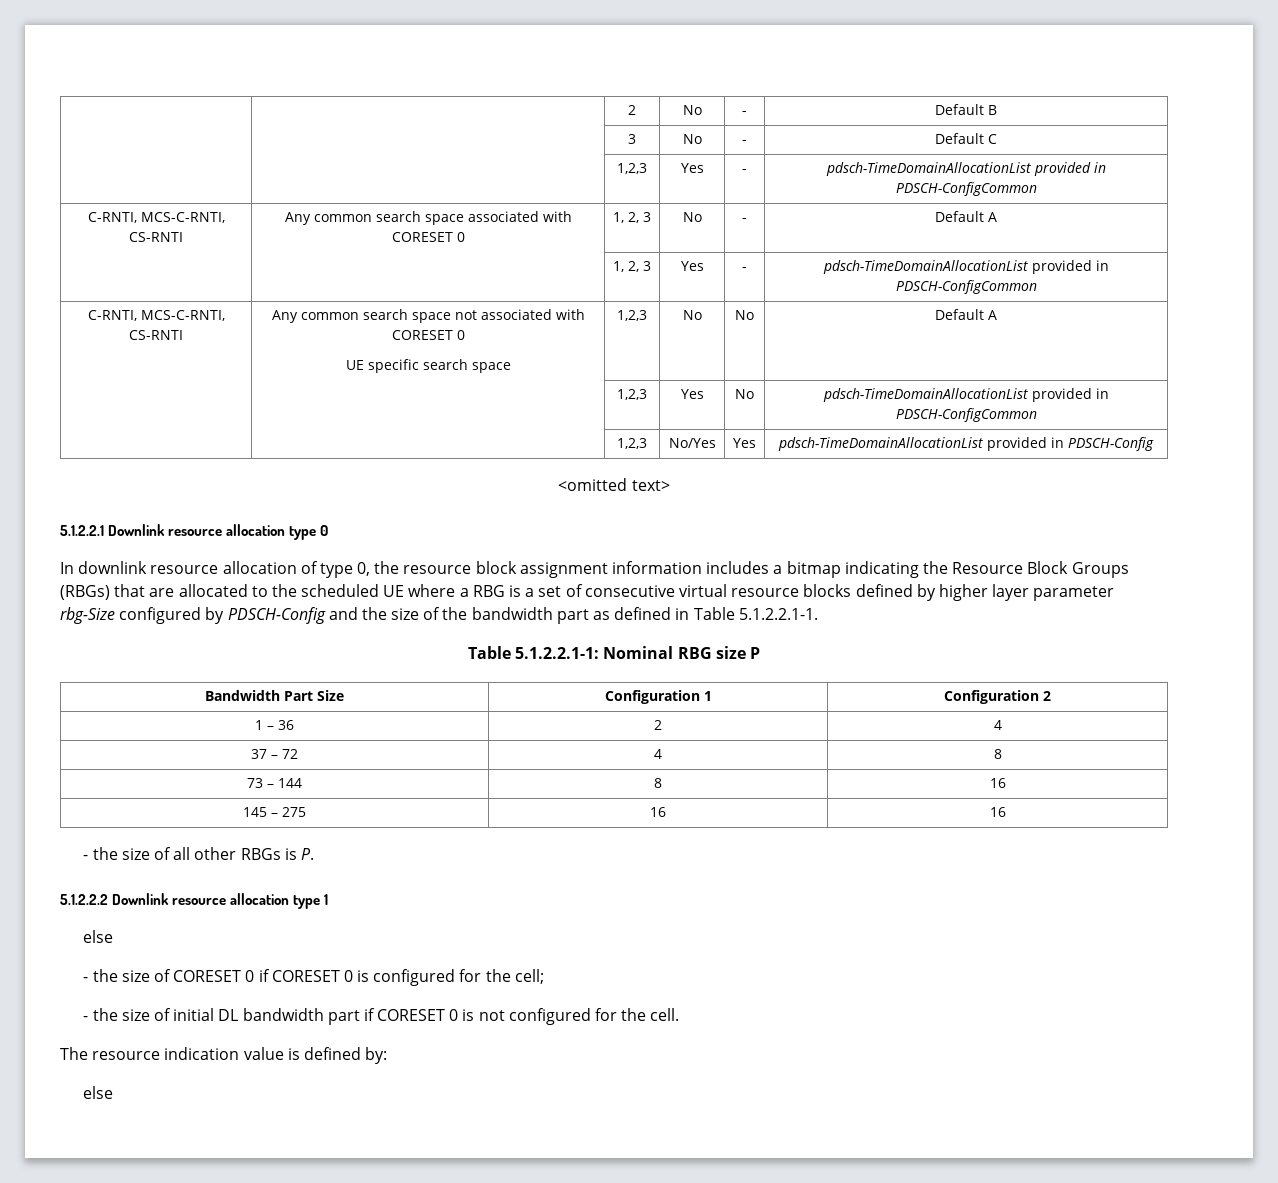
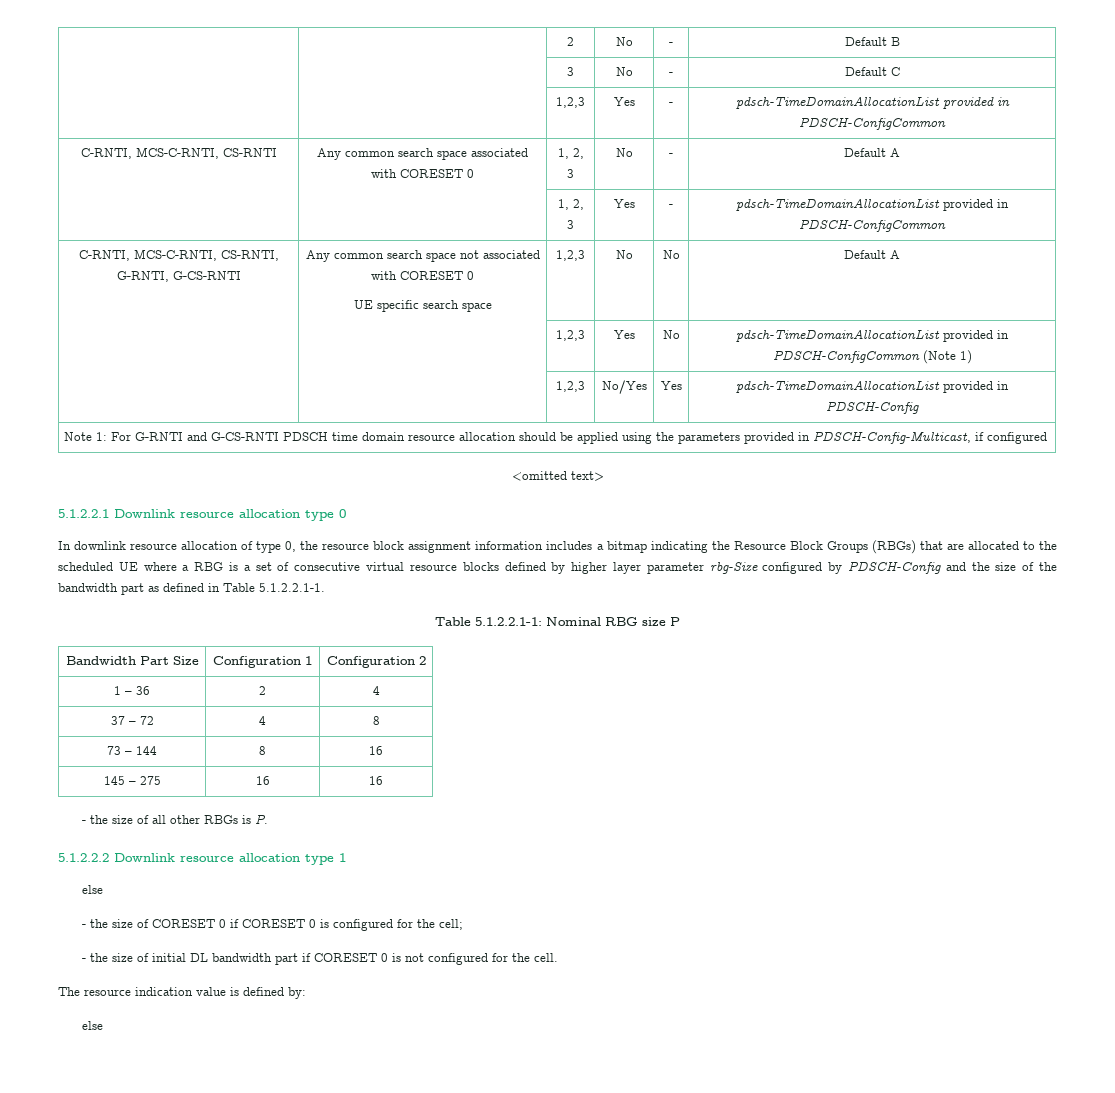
- C-RNTI, MCS-C-RNTI, CS-RNTI | Any common search space not associated with CORESET 0
+ C-RNTI, MCS-C-RNTI, CS-RNTI, G-RNTI, G-CS-RNTI | Any common search space not associated with CORESET 0
- | | 1,2,3 | Yes | No | pdsch-TimeDomainAllocationList provided in PDSCH-ConfigCommon
+ | | 1,2,3 | Yes | No | pdsch-TimeDomainAllocationList provided in PDSCH-ConfigCommon (Note 1)
+ Note 1: For G-RNTI and G-CS-RNTI PDSCH time domain resource allocation should be applied using the parameters provided in PDSCH-Config-Multicast, if configured

